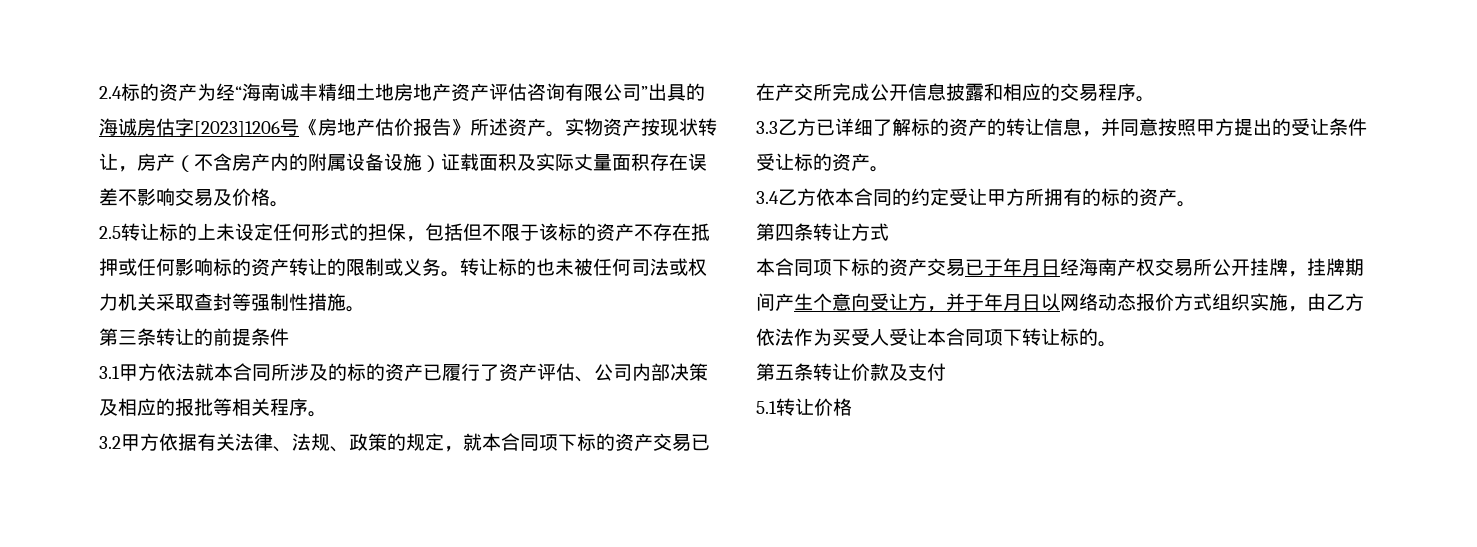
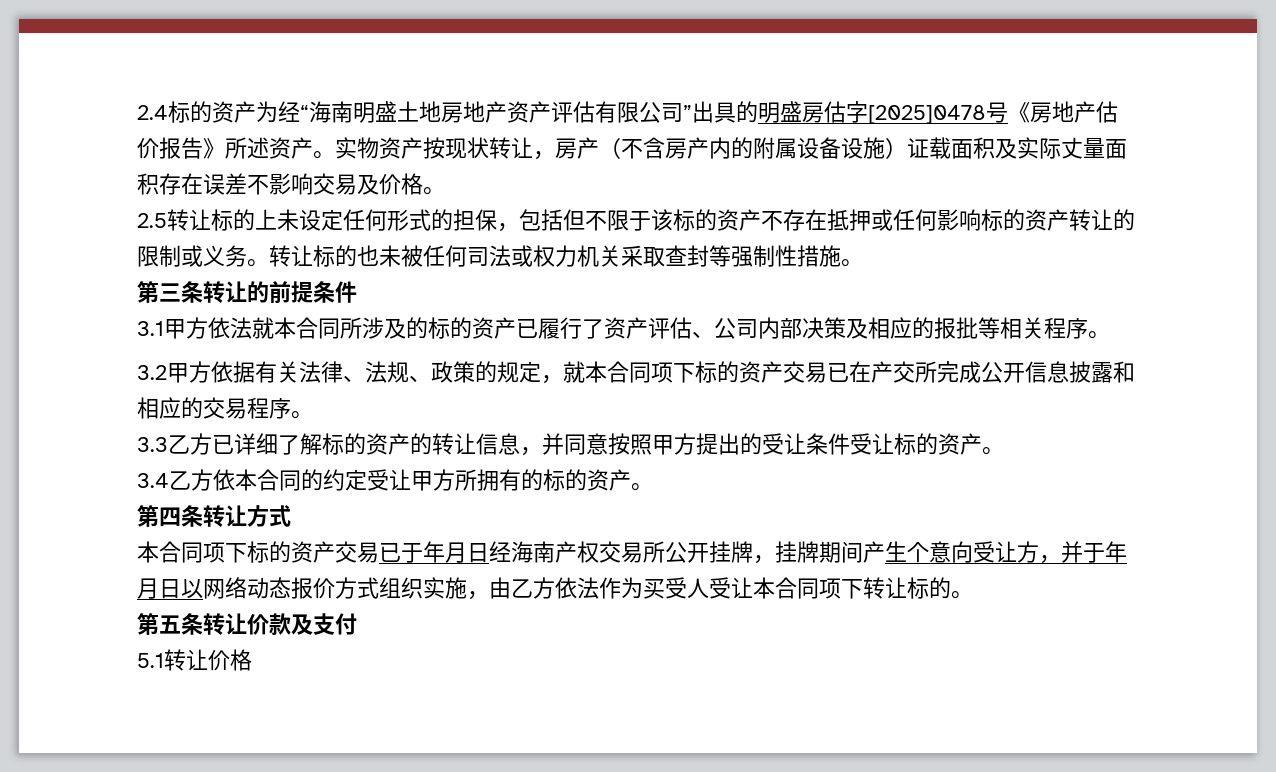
- 2.4标的资产为经“海南诚丰精细土地房地产资产评估咨询有限公司”出具的海诚房估字[2023]1206号《房地产估价报告》所述资产。
+ 2.4标的资产为经“海南明盛土地房地产资产评估有限公司”出具的明盛房估字[2025]0478号《房地产估价报告》所述资产。

